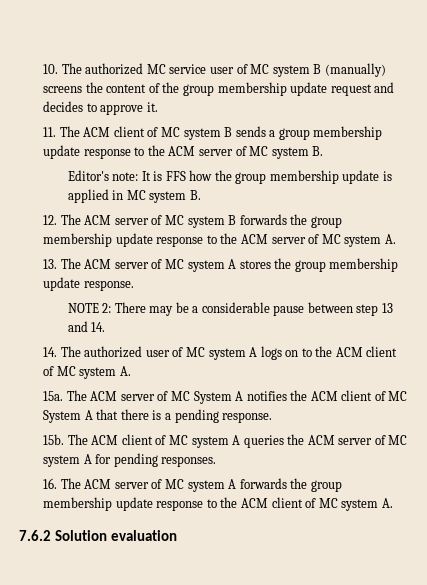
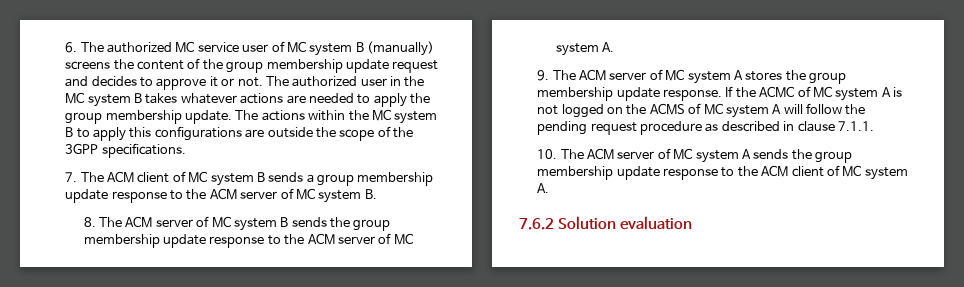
- 10. The authorized MC service user of MC system B (manually) screens the content of the group membership update request and decides to approve it.
- 11. The ACM client of MC system B sends a group membership update response to the ACM server of MC system B.
+ 6. The authorized MC service user of MC system B (manually) screens the content of the group membership update request and decides to approve it or not. The authorized user in the MC system B takes whatever actions are needed to apply the group membership update. The actions within the MC system B to apply this configurations are outside the scope of the 3GPP specifications.
+ 7. The ACM client of MC system B sends a group membership update response to the ACM server of MC system B.
- Editor's note: It is FFS how the group membership update is applied in MC system B.
- 12. The ACM server of MC system B forwards the group membership update response to the ACM server of MC system A.
+ 8. The ACM server of MC system B sends the group membership update response to the ACM server of MC system A.
- 13. The ACM server of MC system A stores the group membership update response.
- NOTE 2: There may be a considerable pause between step 13 and 14.
- 14. The authorized user of MC system A logs on to the ACM client of MC system A.
- 15a. The ACM server of MC System A notifies the ACM client of MC System A that there is a pending response.
- 15b. The ACM client of MC system A queries the ACM server of MC system A for pending responses.
- 16. The ACM server of MC system A forwards the group membership update response to the ACM client of MC system A.
+ 9. The ACM server of MC system A stores the group membership update response. If the ACMC of MC system A is not logged on the ACMS of MC system A will follow the pending request procedure as described in clause 7.1.1.
+ 10. The ACM server of MC system A sends the group membership update response to the ACM client of MC system A.

